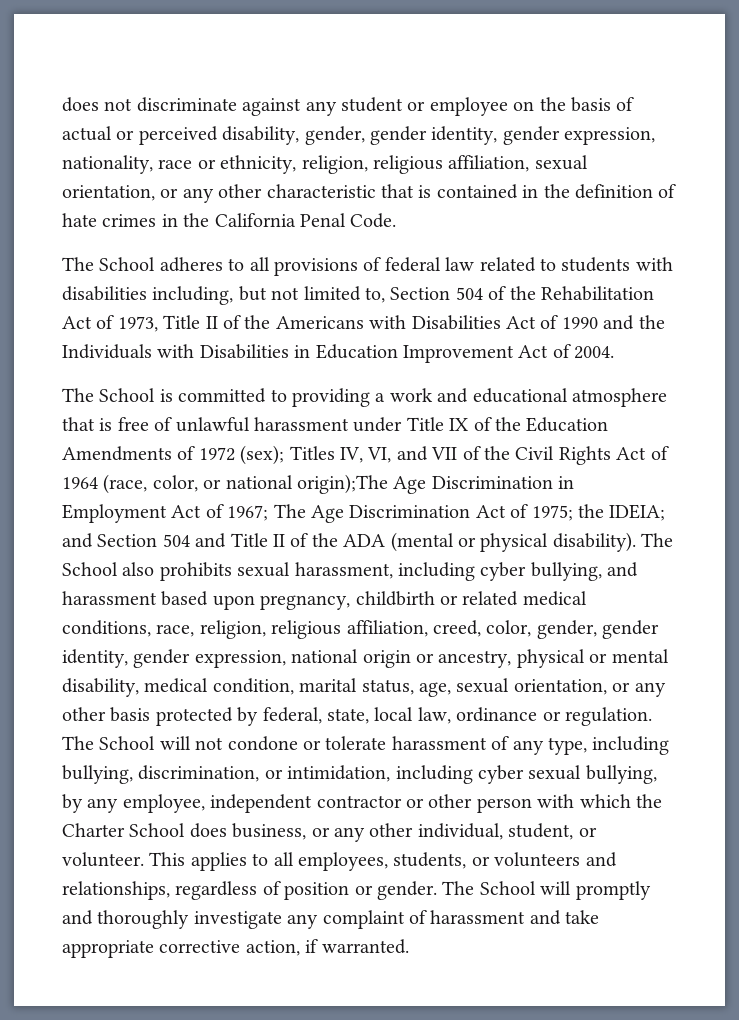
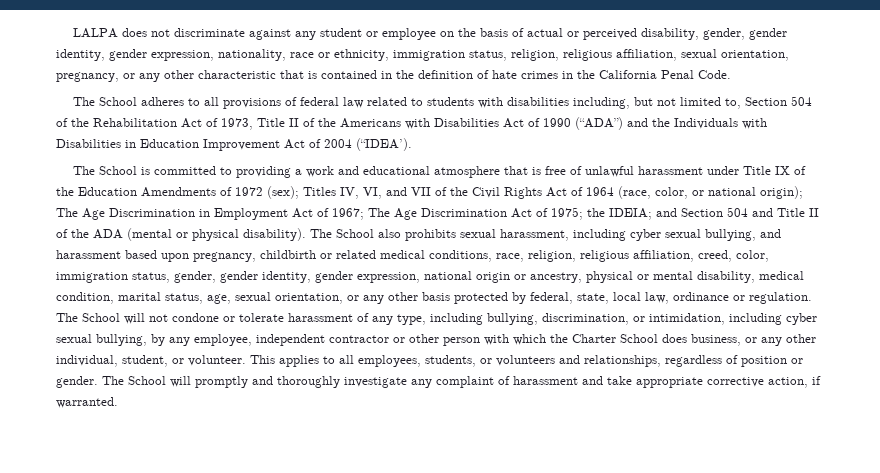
- does not discriminate against any student or employee on the basis of actual or perceived disability, gender, gender identity, gender expression, nationality, race or ethnicity, religion, religious affiliation, sexual orientation, or any other characteristic that is contained in the definition of hate crimes in the California Penal Code.
+ LALPA does not discriminate against any student or employee on the basis of actual or perceived disability, gender, gender identity, gender expression, nationality, race or ethnicity, immigration status, religion, religious affiliation, sexual orientation, pregnancy, or any other characteristic that is contained in the definition of hate crimes in the California Penal Code.
- The School adheres to all provisions of federal law related to students with disabilities including, but not limited to, Section 504 of the Rehabilitation Act of 1973, Title II of the Americans with Disabilities Act of 1990 and the Individuals with Disabilities in Education Improvement Act of 2004.
+ The School adheres to all provisions of federal law related to students with disabilities including, but not limited to, Section 504 of the Rehabilitation Act of 1973, Title II of the Americans with Disabilities Act of 1990 (“ADA”) and the Individuals with Disabilities in Education Improvement Act of 2004 (“IDEA’).
- Titles IV, VI, and VII of the Civil Rights Act of 1964 (race, color, or national origin);The Age Discrimination in Employment Act of 1967;
+ Titles IV, VI, and VII of the Civil Rights Act of 1964 (race, color, or national origin); The Age Discrimination in Employment Act of 1967;
- The School also prohibits sexual harassment, including cyber bullying, and harassment based upon pregnancy, childbirth or related medical conditions, race, religion, religious affiliation, creed, color, gender, gender identity, gender expression, national origin or ancestry, physical or mental disability, medical condition, marital status, age, sexual orientation, or any other basis protected by federal, state, local law, ordinance or regulation.
+ The School also prohibits sexual harassment, including cyber sexual bullying, and harassment based upon pregnancy, childbirth or related medical conditions, race, religion, religious affiliation, creed, color, immigration status, gender, gender identity, gender expression, national origin or ancestry, physical or mental disability, medical condition, marital status, age, sexual orientation, or any other basis protected by federal, state, local law, ordinance or regulation.

